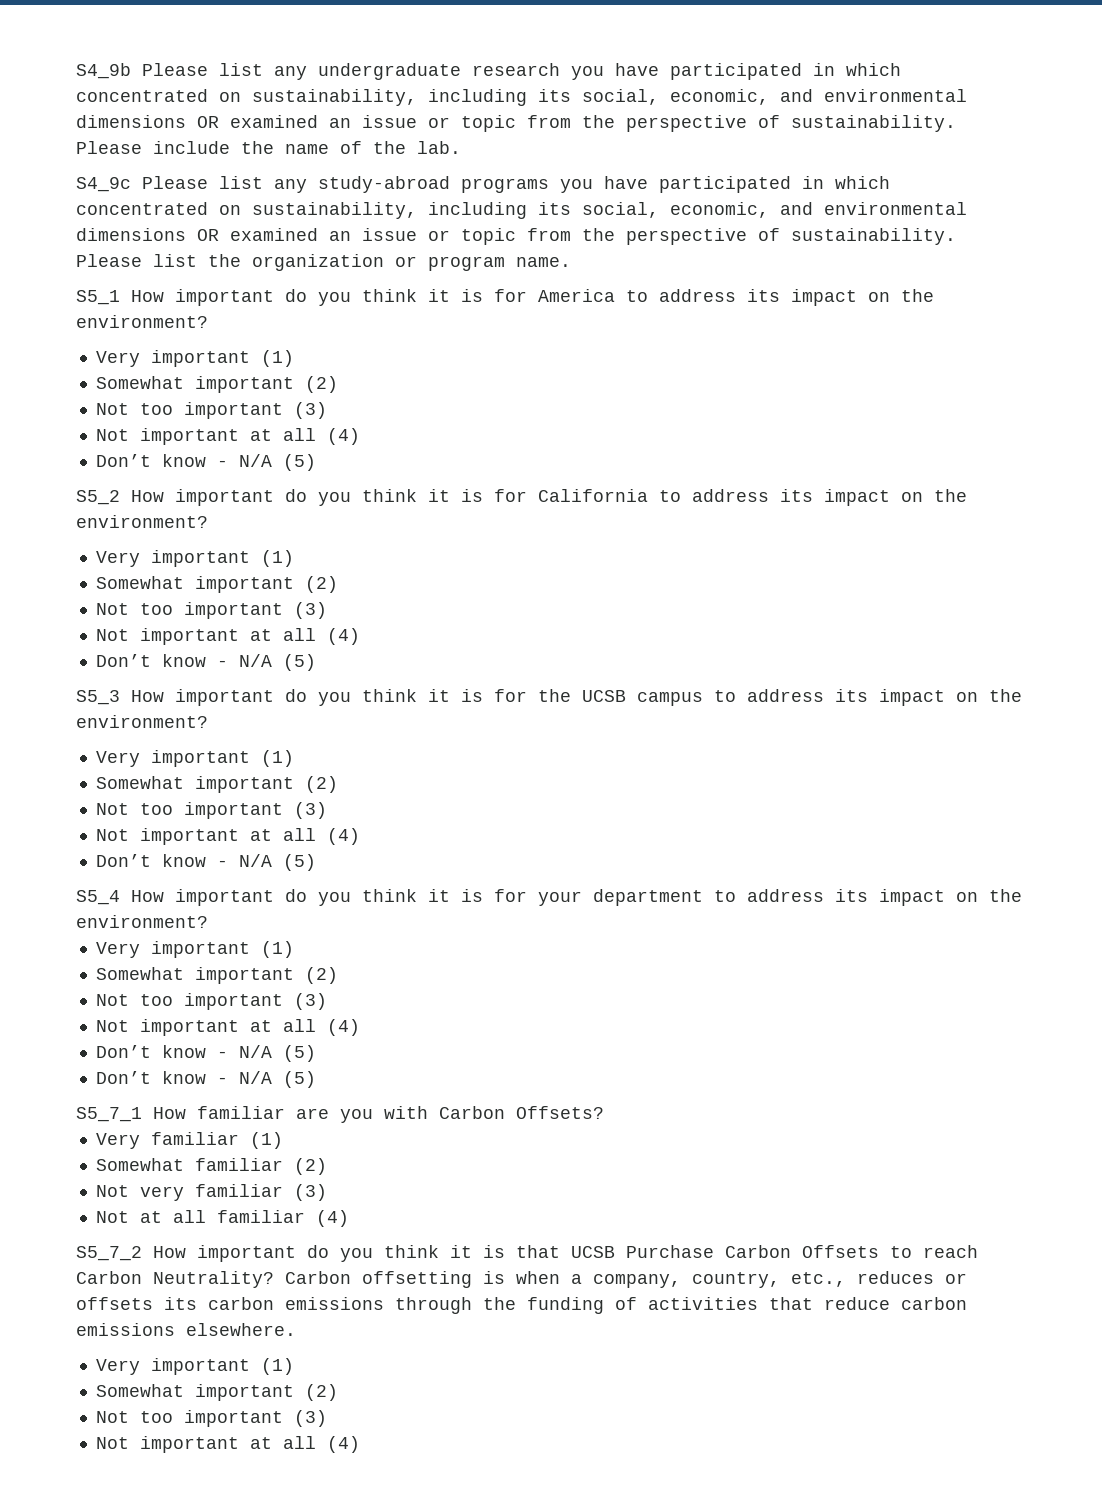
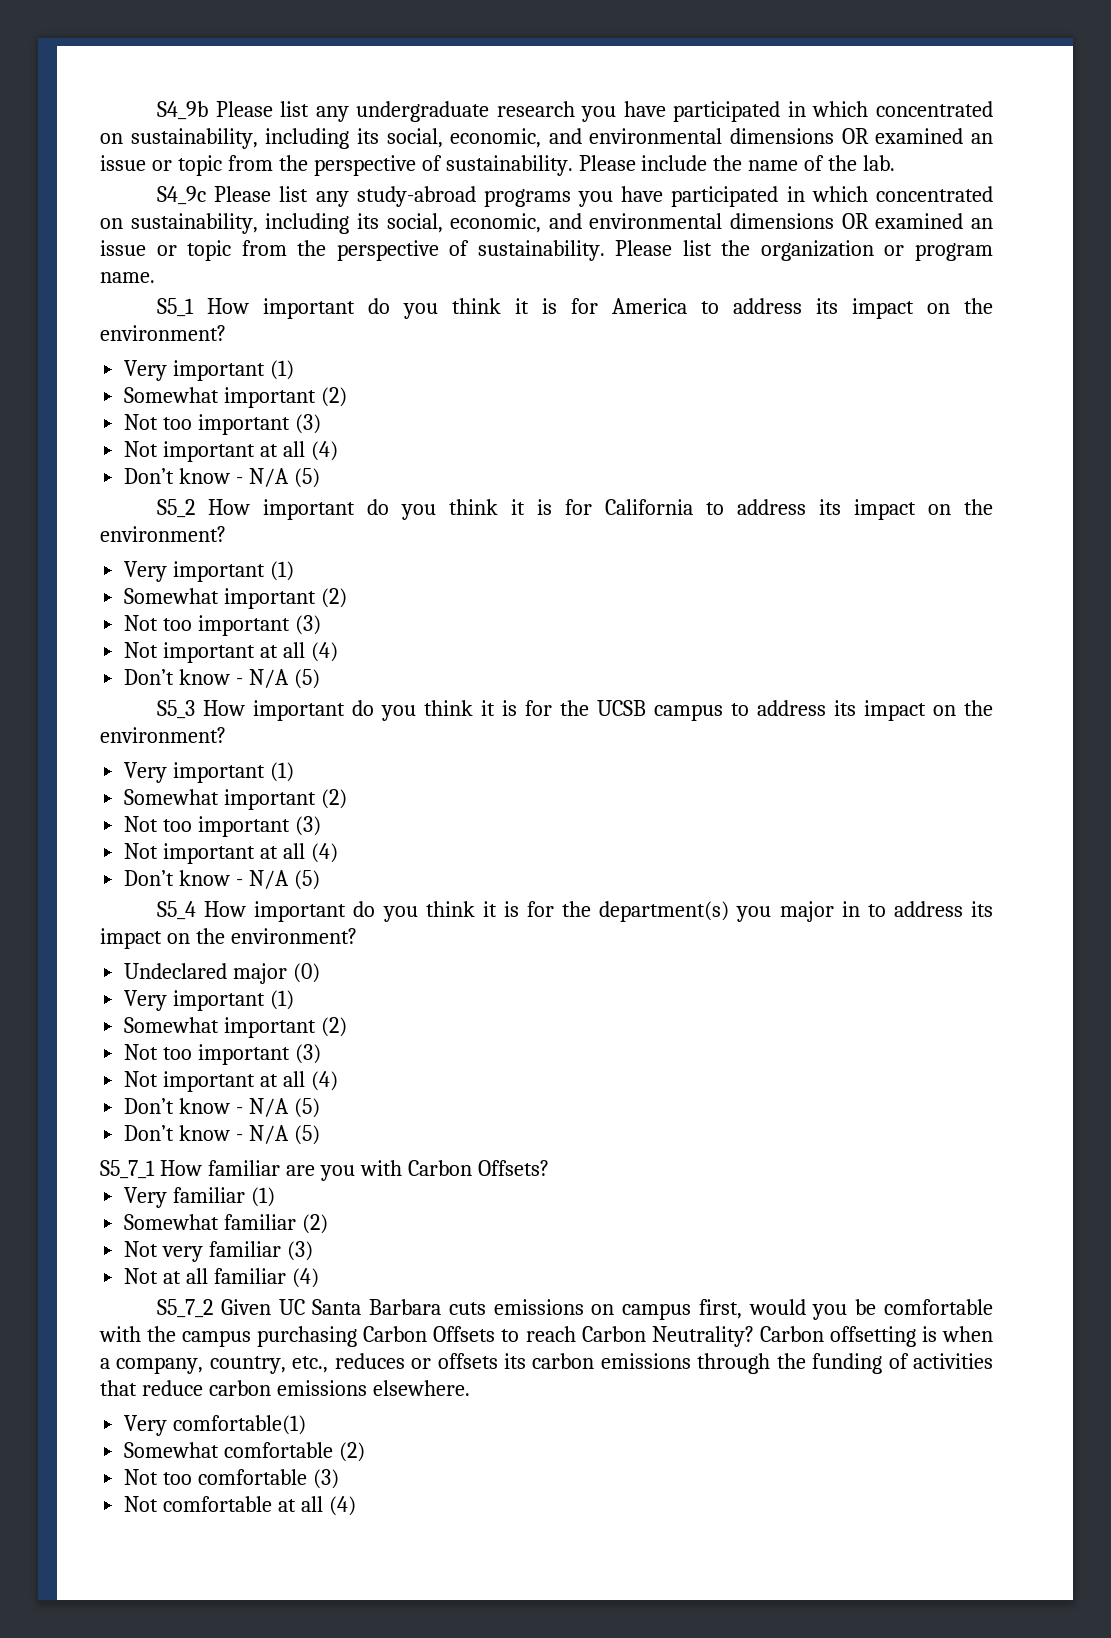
- S5_4 How important do you think it is for your department to address its impact on the environment?
+ S5_4 How important do you think it is for the department(s) you major in to address its impact on the environment?
+ Undeclared major (0)
- S5_7_2 How important do you think it is that UCSB Purchase Carbon Offsets to reach Carbon Neutrality?
+ S5_7_2 Given UC Santa Barbara cuts emissions on campus first, would you be comfortable with the campus purchasing Carbon Offsets to reach Carbon Neutrality?
  Carbon offsetting is when a company, country, etc., reduces or offsets its carbon emissions through the funding of activities that reduce carbon emissions elsewhere.
- Very important (1)
- Somewhat important (2)
- Not too important (3)
- Not important at all (4)
+ Very comfortable(1)
+ Somewhat comfortable (2)
+ Not too comfortable (3)
+ Not comfortable at all (4)

